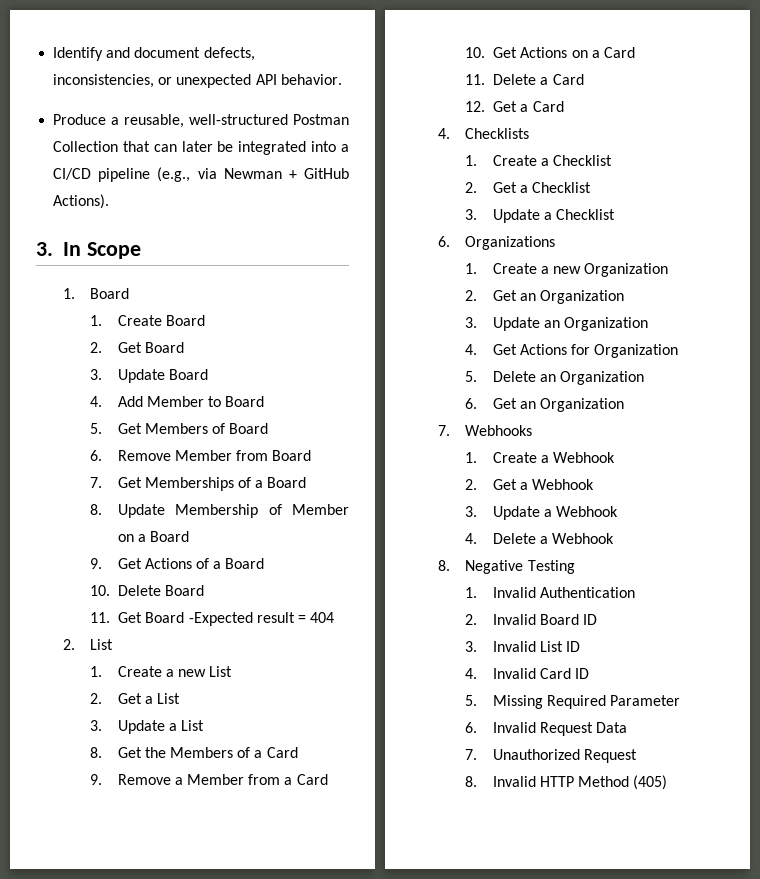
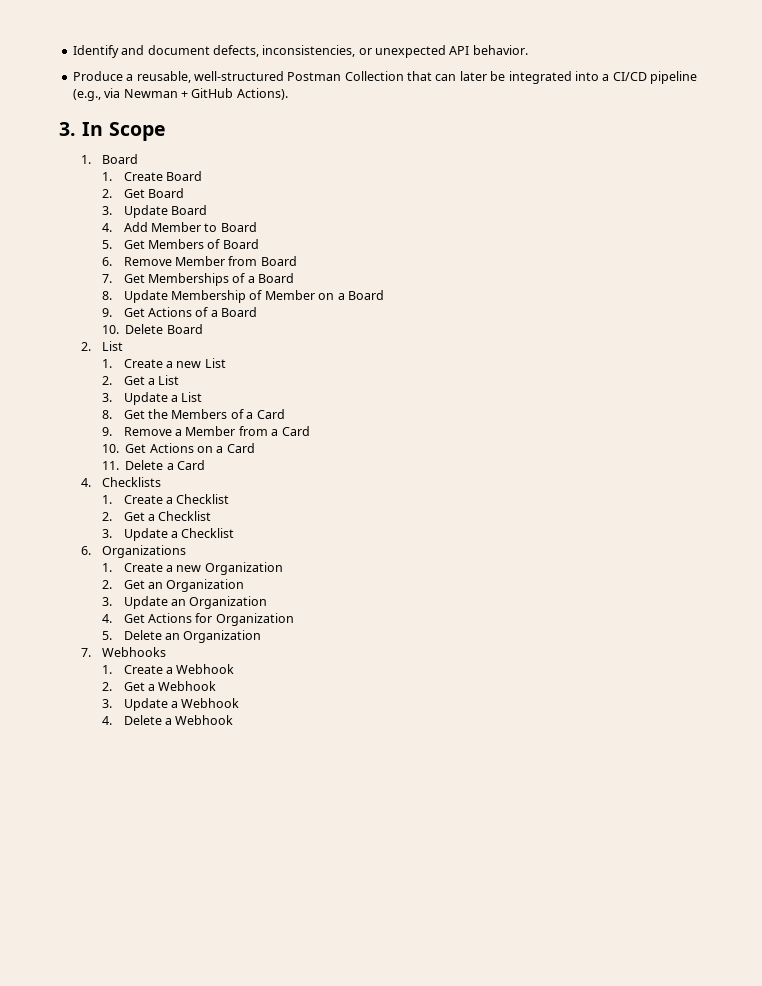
- 11. Get Board -Expected result = 404
- 12. Get a Card
- 6. Get an Organization
- 8. Negative Testing
- 1. Invalid Authentication
- 2. Invalid Board ID
- 3. Invalid List ID
- 4. Invalid Card ID
- 5. Missing Required Parameter
- 6. Invalid Request Data
- 7. Unauthorized Request
- 8. Invalid HTTP Method (405)

